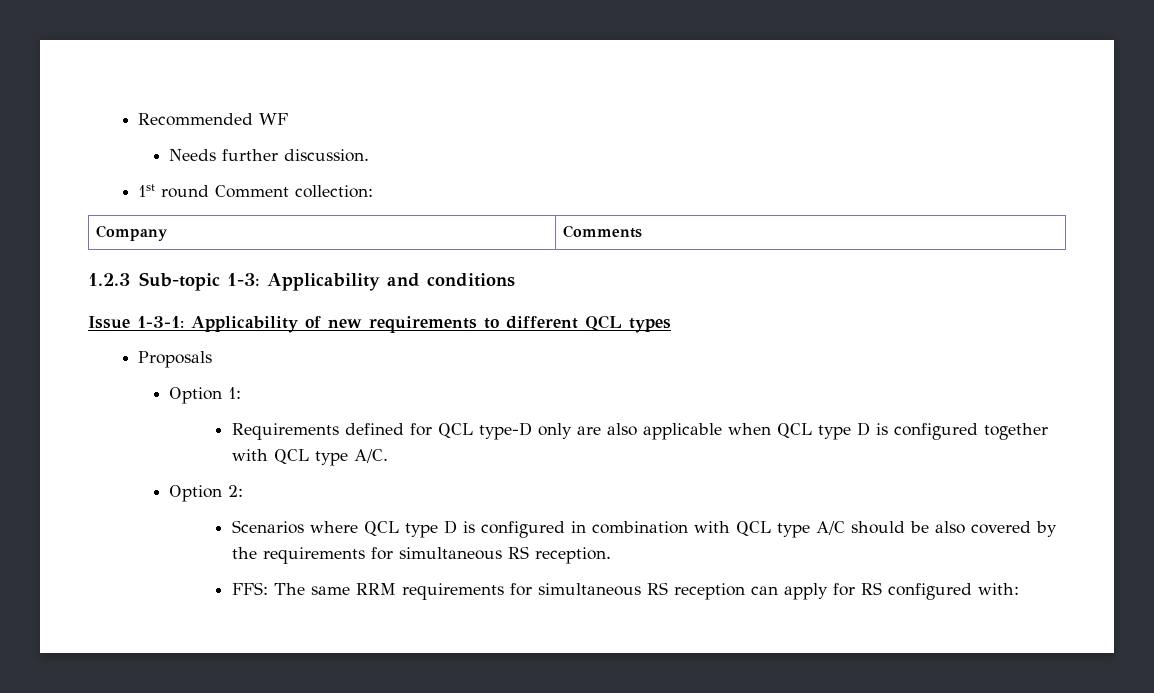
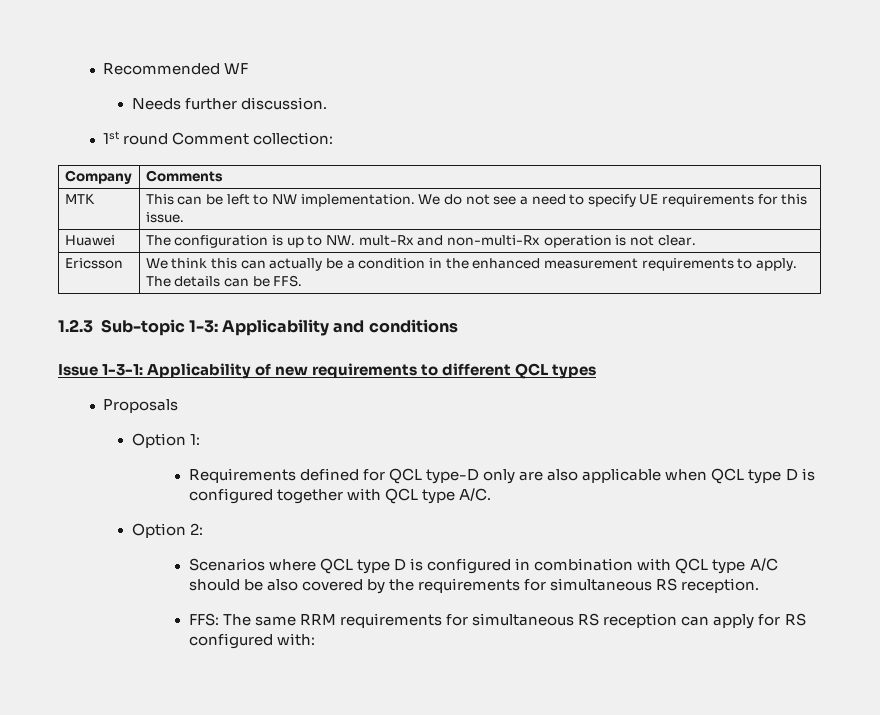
+ MTK | This can be left to NW implementation. We do not see a need to specify UE requirements for this issue.
+ Huawei | The configuration is up to NW. mult-Rx and non-multi-Rx operation is not clear.
+ Ericsson | We think this can actually be a condition in the enhanced measurement requirements to apply. The details can be FFS.

